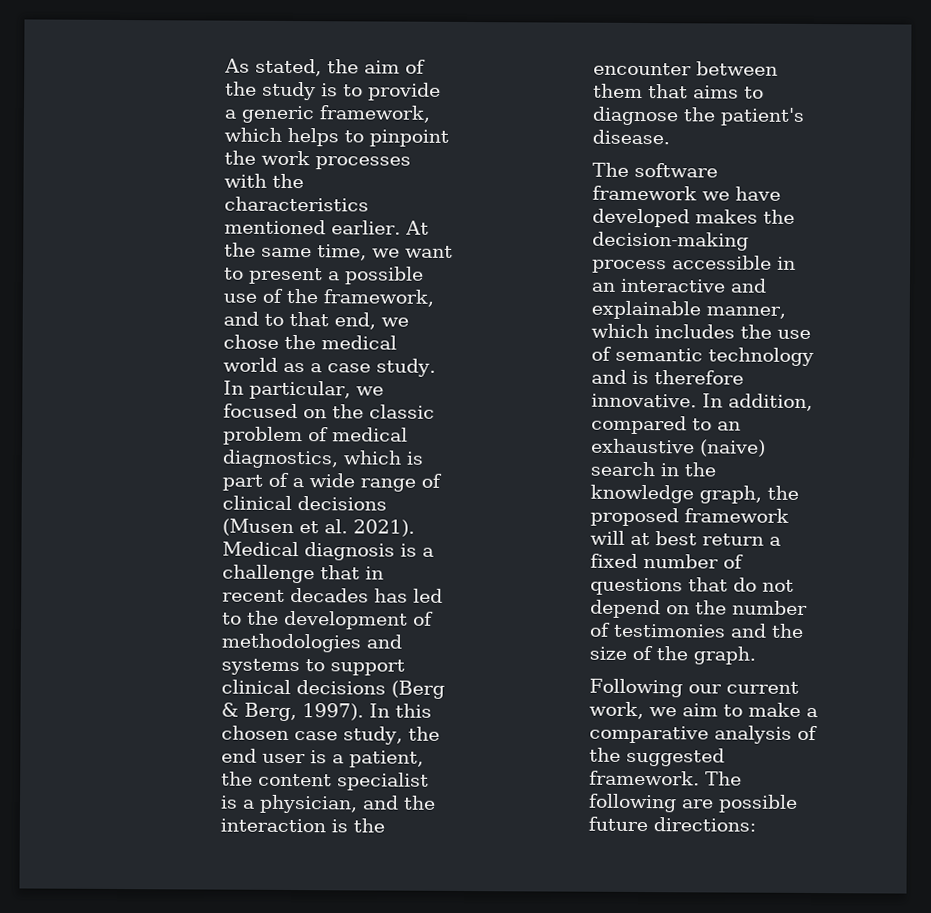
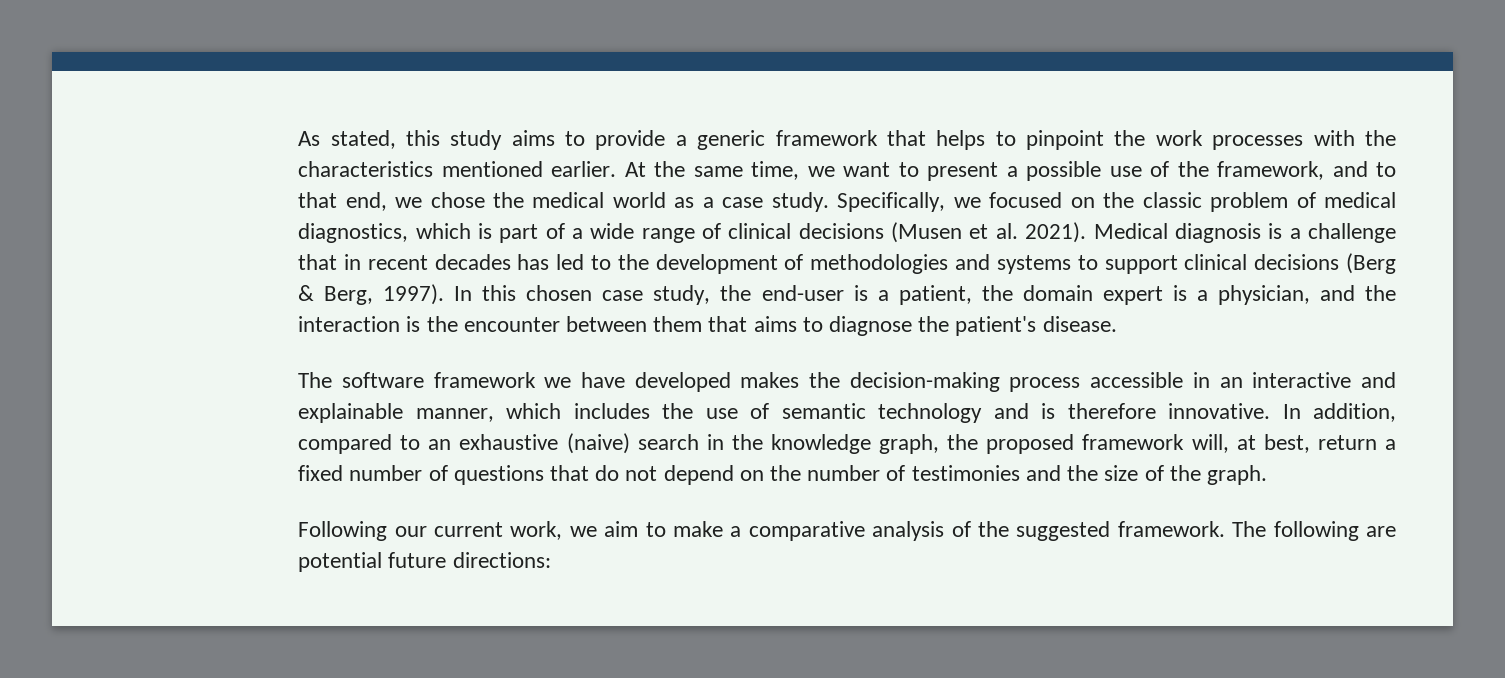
- As stated, the aim of the study is to provide a generic framework, which helps to pinpoint the work processes with the characteristics mentioned earlier.
+ As stated, this study aims to provide a generic framework that helps to pinpoint the work processes with the characteristics mentioned earlier.
- In particular, we focused on the classic problem of medical diagnostics, which is part of a wide range of clinical decisions (Musen et al. 2021).
+ Specifically, we focused on the classic problem of medical diagnostics, which is part of a wide range of clinical decisions (Musen et al. 2021).
- In this chosen case study, the end user is a patient, the content specialist is a physician, and the interaction is the encounter between them that aims to diagnose the patient's disease.
+ In this chosen case study, the end-user is a patient, the domain expert is a physician, and the interaction is the encounter between them that aims to diagnose the patient's disease.
- In addition, compared to an exhaustive (naive) search in the knowledge graph, the proposed framework will at best return a fixed number of questions that do not depend on the number of testimonies and the size of the graph.
+ In addition, compared to an exhaustive (naive) search in the knowledge graph, the proposed framework will, at best, return a fixed number of questions that do not depend on the number of testimonies and the size of the graph.
- The following are possible future directions:
+ The following are potential future directions:

